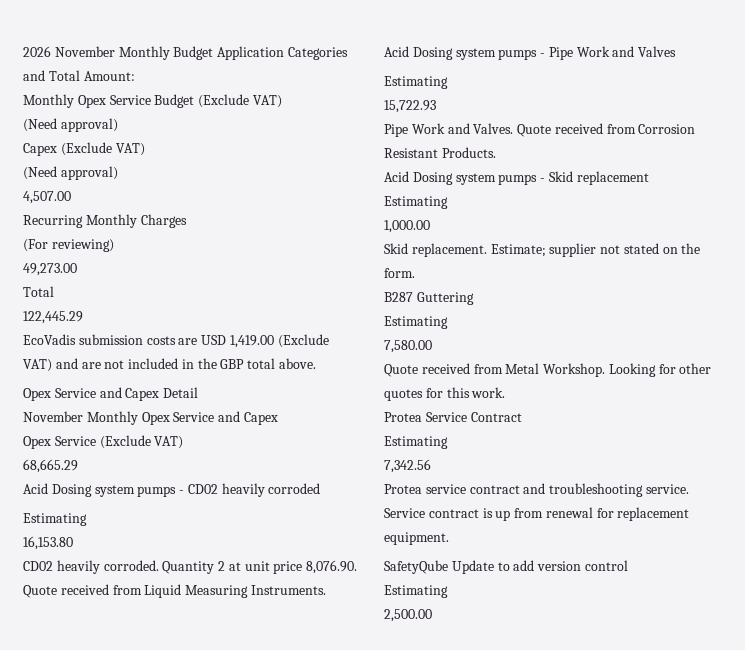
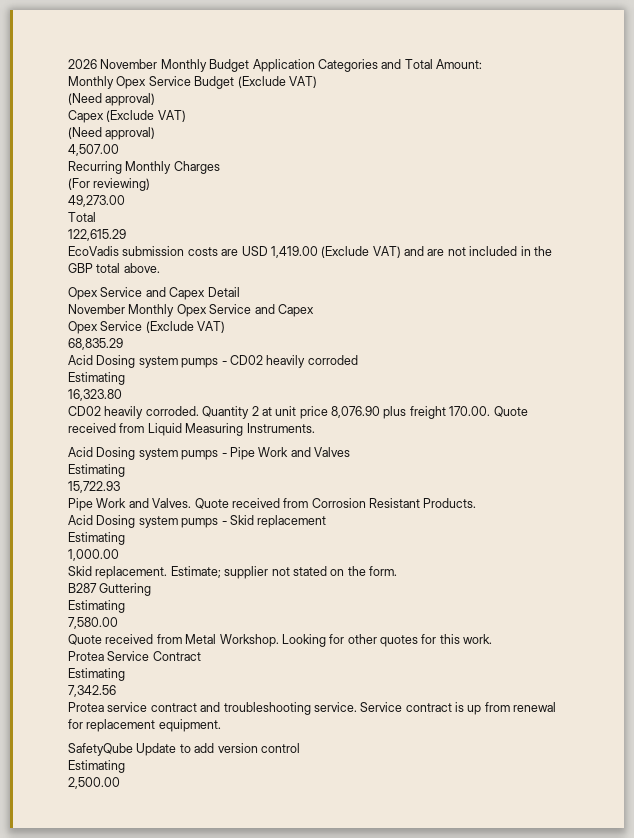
- 122,445.29
+ 122,615.29
- 68,665.29
+ 68,835.29
- 16,153.80
+ 16,323.80
- Quantity 2 at unit price 8,076.90. Quote received from Liquid Measuring Instruments.
+ Quantity 2 at unit price 8,076.90 plus freight 170.00. Quote received from Liquid Measuring Instruments.

